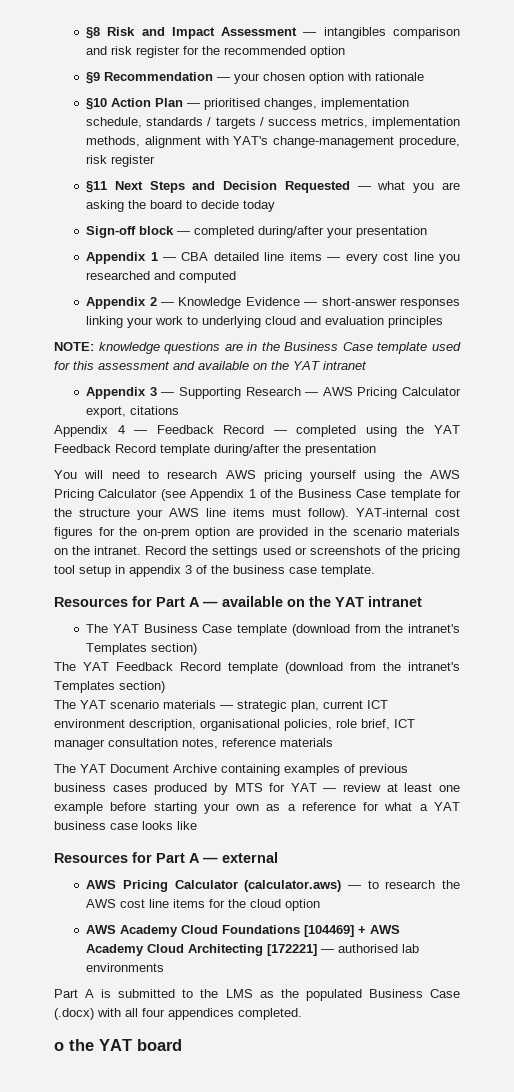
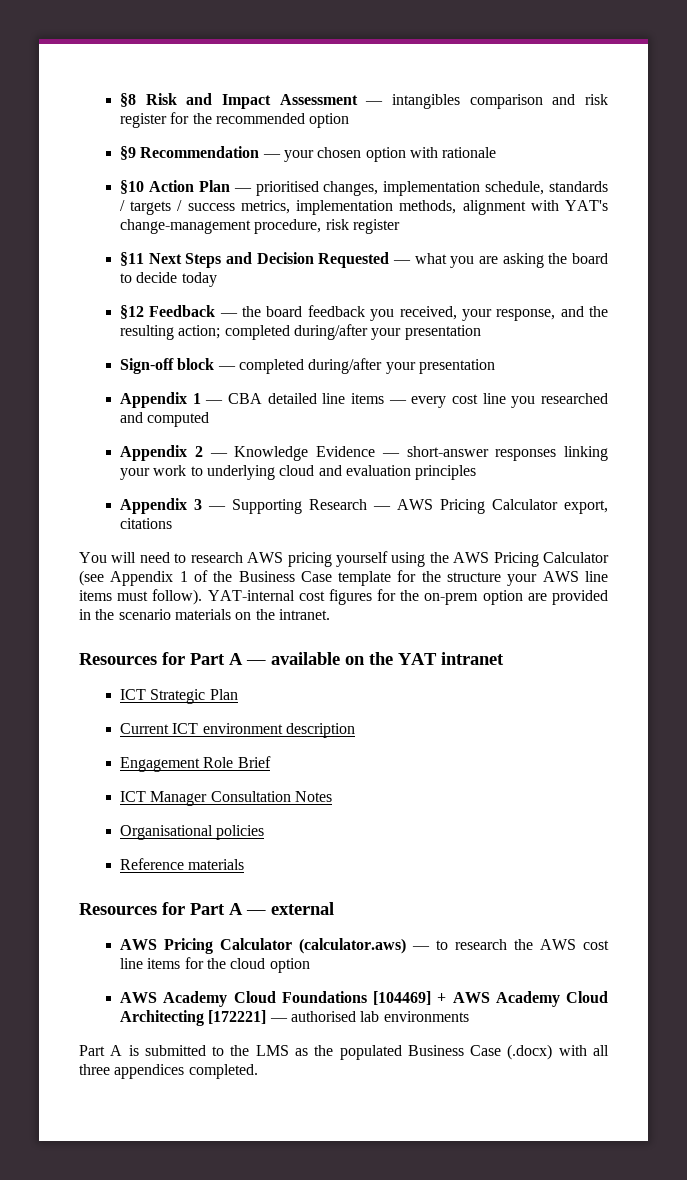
+ §12 Feedback — the board feedback you received, your response, and the resulting action; completed during/after your presentation
- NOTE: knowledge questions are in the Business Case template used for this assessment and available on the YAT intranet
- Appendix 4 — Feedback Record — completed using the YAT Feedback Record template during/after the presentation
- Record the settings used or screenshots of the pricing tool setup in appendix 3 of the business case template.
- The YAT Business Case template (download from the intranet's Templates section)
- The YAT Feedback Record template (download from the intranet's Templates section)
- The YAT scenario materials — strategic plan, current ICT environment description, organisational policies, role brief, ICT manager consultation notes, reference materials
- The YAT Document Archive containing examples of previous business cases produced by MTS for YAT — review at least one example before starting your own as a reference for what a YAT business case looks like
+ ICT Strategic Plan
+ Current ICT environment description
+ Engagement Role Brief
+ ICT Manager Consultation Notes
+ Organisational policies
+ Reference materials
- Part A is submitted to the LMS as the populated Business Case (.docx) with all four appendices completed.
+ Part A is submitted to the LMS as the populated Business Case (.docx) with all three appendices completed.
- o the YAT board

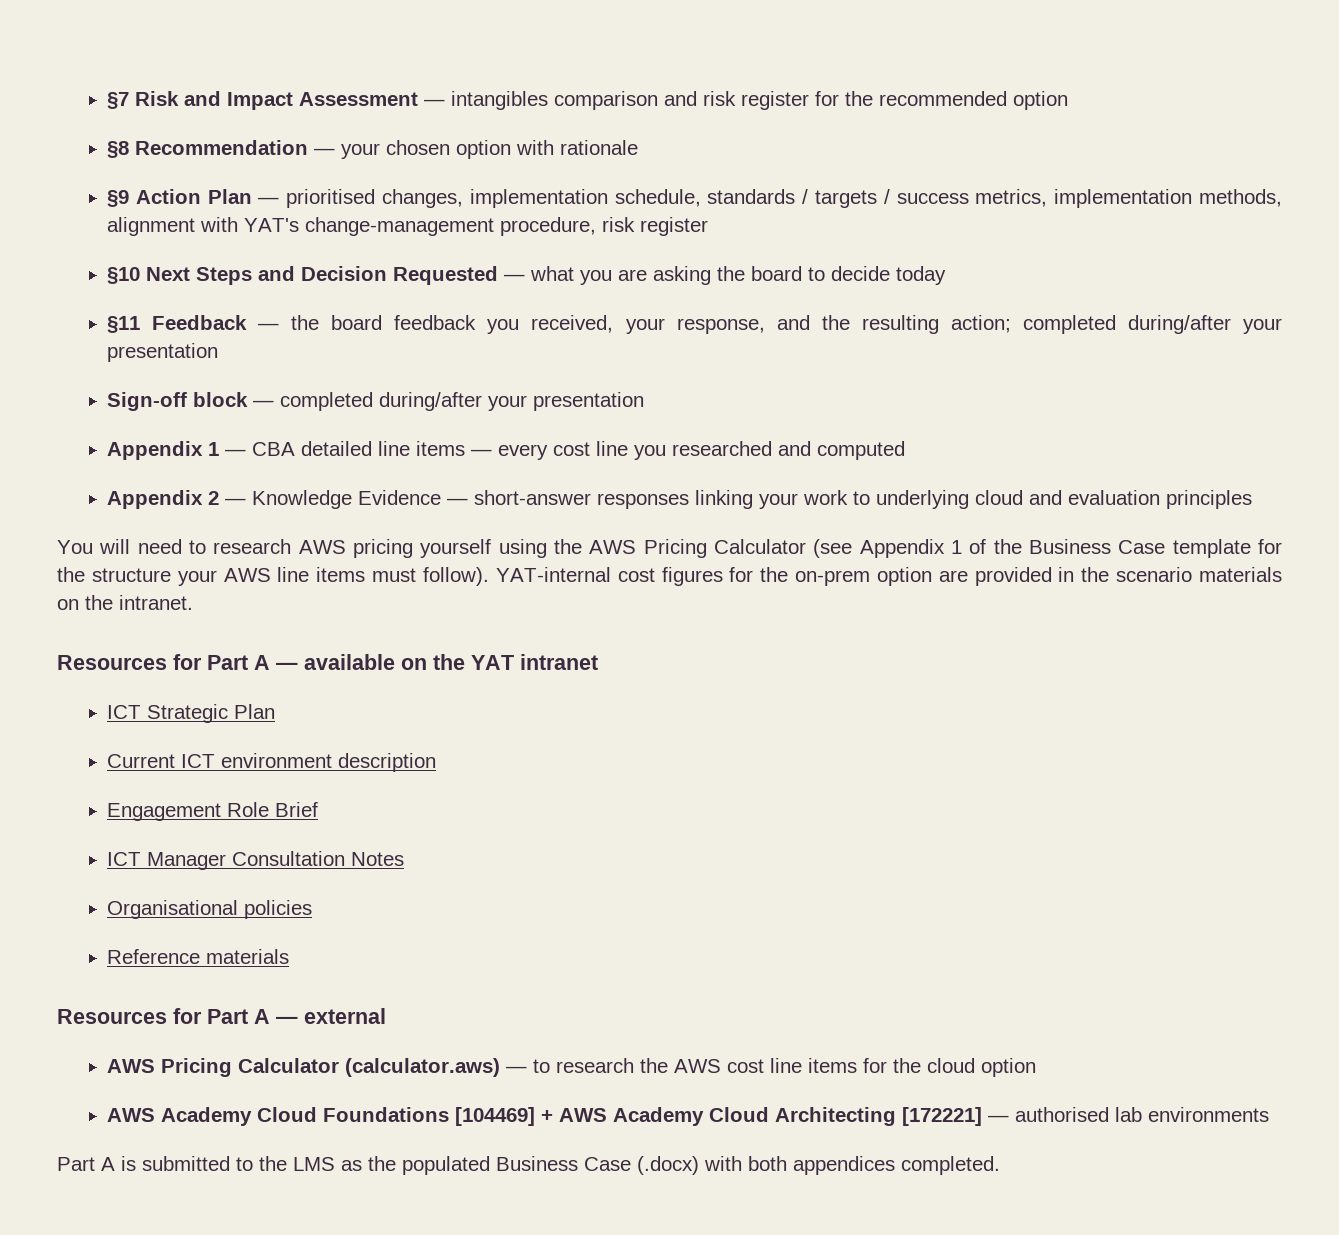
- §8 Risk and Impact Assessment — intangibles comparison and risk register for the recommended option
+ §7 Risk and Impact Assessment — intangibles comparison and risk register for the recommended option
- §9 Recommendation — your chosen option with rationale
+ §8 Recommendation — your chosen option with rationale
- §10 Action Plan — prioritised changes, implementation schedule, standards / targets / success metrics, implementation methods, alignment with YAT's change-management procedure, risk register
+ §9 Action Plan — prioritised changes, implementation schedule, standards / targets / success metrics, implementation methods, alignment with YAT's change-management procedure, risk register
- §11 Next Steps and Decision Requested — what you are asking the board to decide today
+ §10 Next Steps and Decision Requested — what you are asking the board to decide today
- §12 Feedback — the board feedback you received, your response, and the resulting action; completed during/after your presentation
+ §11 Feedback — the board feedback you received, your response, and the resulting action; completed during/after your presentation
- Appendix 3 — Supporting Research — AWS Pricing Calculator export, citations
- Part A is submitted to the LMS as the populated Business Case (.docx) with all three appendices completed.
+ Part A is submitted to the LMS as the populated Business Case (.docx) with both appendices completed.

